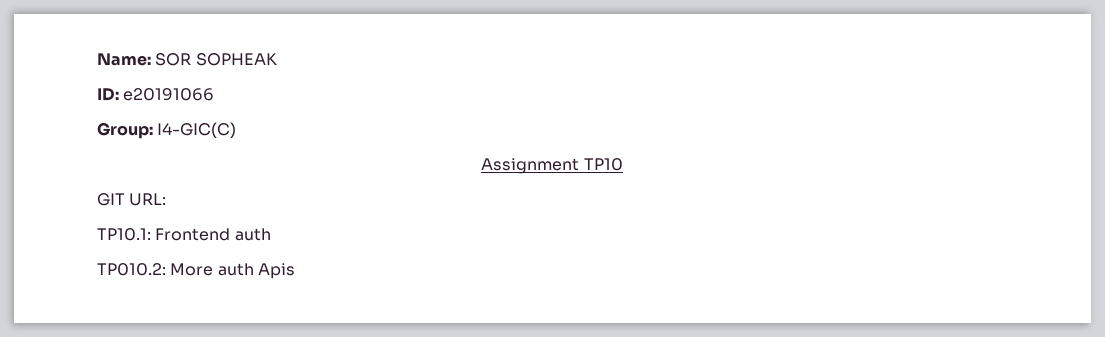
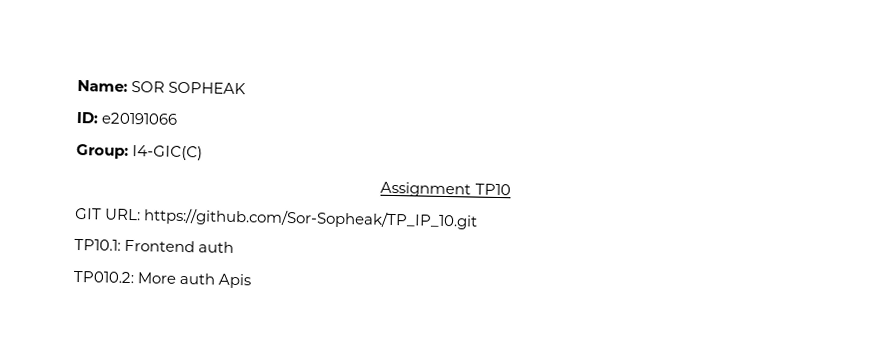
- GIT URL:
+ GIT URL: https://github.com/Sor-Sopheak/TP_IP_10.git

